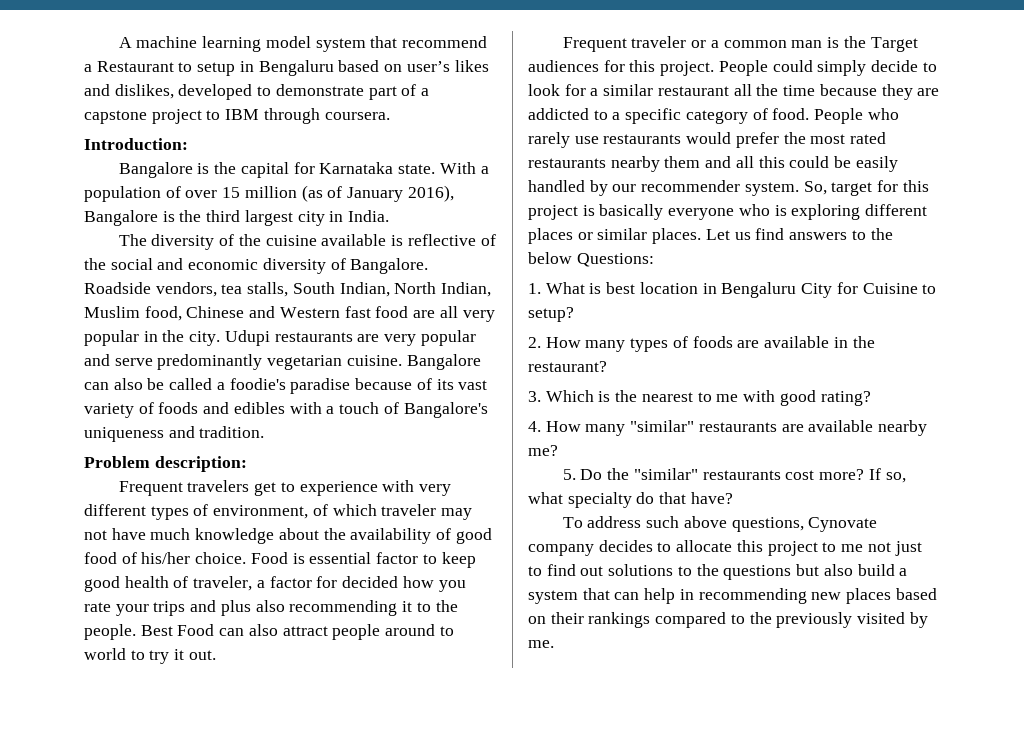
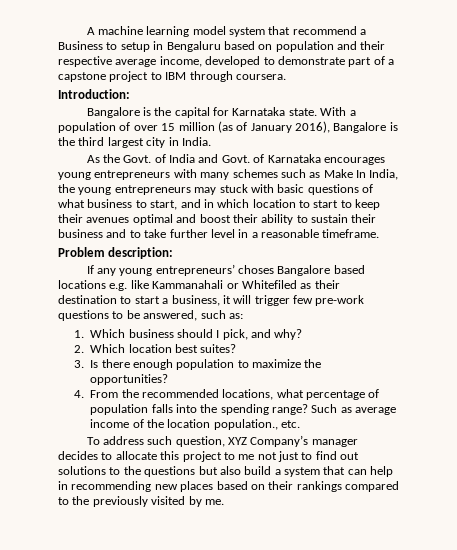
- A machine learning model system that recommend a Restaurant to setup in Bengaluru based on user’s likes and dislikes, developed to demonstrate part of a capstone project to IBM through coursera.
+ A machine learning model system that recommend a Business to setup in Bengaluru based on population and their respective average income, developed to demonstrate part of a capstone project to IBM through coursera.
- The diversity of the cuisine available is reflective of the social and economic diversity of Bangalore. Roadside vendors, tea stalls, South Indian, North Indian, Muslim food, Chinese and Western fast food are all very popular in the city. Udupi restaurants are very popular and serve predominantly vegetarian cuisine. Bangalore can also be called a foodie's paradise because of its vast variety of foods and edibles with a touch of Bangalore's uniqueness and tradition.
+ As the Govt. of India and Govt. of Karnataka encourages young entrepreneurs with many schemes such as Make In India, the young entrepreneurs may stuck with basic questions of what business to start, and in which location to start to keep their avenues optimal and boost their ability to sustain their business and to take further level in a reasonable timeframe.
  Problem description:
- Frequent travelers get to experience with very different types of environment, of which traveler may not have much knowledge about the availability of good food of his/her choice. Food is essential factor to keep good health of traveler, a factor for decided how you rate your trips and plus also recommending it to the people. Best Food can also attract people around to world to try it out.
- Frequent traveler or a common man is the Target audiences for this project. People could simply decide to look for a similar restaurant all the time because they are addicted to a specific category of food. People who rarely use restaurants would prefer the most rated restaurants nearby them and all this could be easily handled by our recommender system. So, target for this project is basically everyone who is exploring different places or similar places. Let us find answers to the below Questions:
- 1. What is best location in Bengaluru City for Cuisine to setup?
- 2. How many types of foods are available in the restaurant?
- 3. Which is the nearest to me with good rating?
- 4. How many "similar" restaurants are available nearby me?
- 5. Do the "similar" restaurants cost more? If so, what specialty do that have?
+ If any young entrepreneurs’ choses Bangalore based locations e.g. like Kammanahali or Whitefiled as their destination to start a business, it will trigger few pre-work questions to be answered, such as:
+ 1. Which business should I pick, and why?
+ 2. Which location best suites?
+ 3. Is there enough population to maximize the opportunities?
+ 4. From the recommended locations, what percentage of population falls into the spending range? Such as average income of the location population., etc.
- To address such above questions, Cynovate company decides to allocate this project to me not just to find out solutions to the questions but also build a system that can help in recommending new places based on their rankings compared to the previously visited by me.
+ To address such question, XYZ Company’s manager decides to allocate this project to me not just to find out solutions to the questions but also build a system that can help in recommending new places based on their rankings compared to the previously visited by me.

